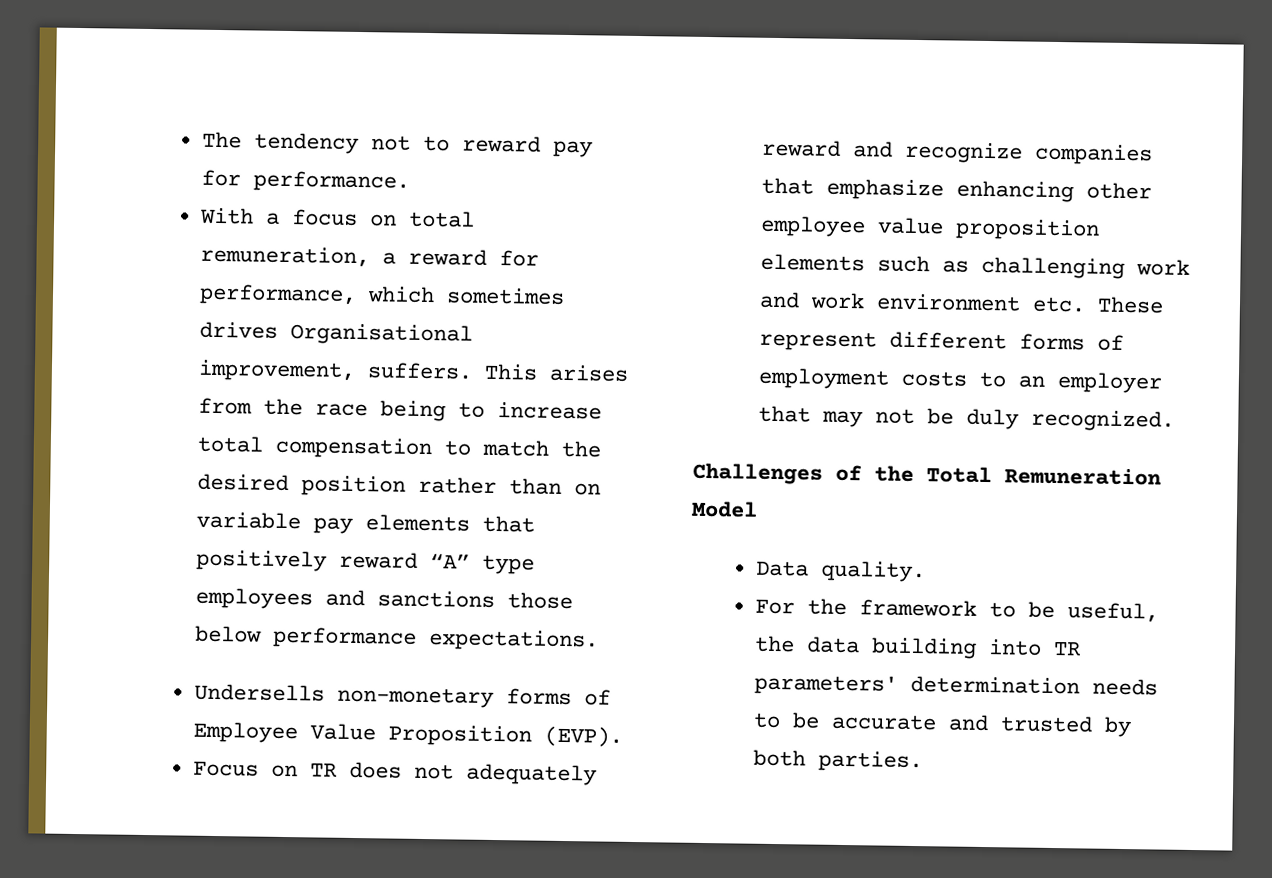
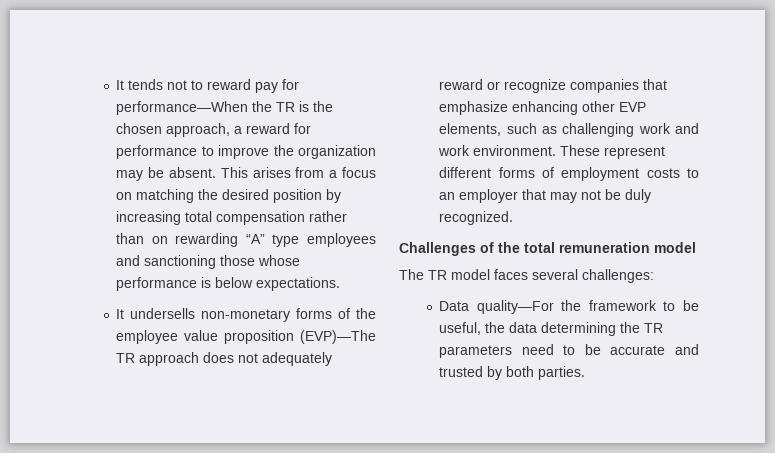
- The tendency not to reward pay for performance.
- With a focus on total remuneration, a reward for performance, which sometimes drives Organisational improvement, suffers. This arises from the race being to increase total compensation to match the desired position rather than on variable pay elements that positively reward “A” type employees and sanctions those below performance expectations.
+ It tends not to reward pay for performance—When the TR is the chosen approach, a reward for performance to improve the organization may be absent. This arises from a focus on matching the desired position by increasing total compensation rather than on rewarding “A” type employees and sanctioning those whose performance is below expectations.
- Undersells non-monetary forms of Employee Value Proposition (EVP).
- Focus on TR does not adequately reward and recognize companies that emphasize enhancing other employee value proposition elements such as challenging work and work environment etc. These represent different forms of employment costs to an employer that may not be duly recognized.
+ It undersells non-monetary forms of the employee value proposition (EVP)—The TR approach does not adequately reward or recognize companies that emphasize enhancing other EVP elements, such as challenging work and work environment. These represent different forms of employment costs to an employer that may not be duly recognized.
- Challenges of the Total Remuneration Model
+ Challenges of the total remuneration model
+ The TR model faces several challenges:
- Data quality.
- For the framework to be useful, the data building into TR parameters' determination needs to be accurate and trusted by both parties.
+ Data quality—For the framework to be useful, the data determining the TR parameters need to be accurate and trusted by both parties.

